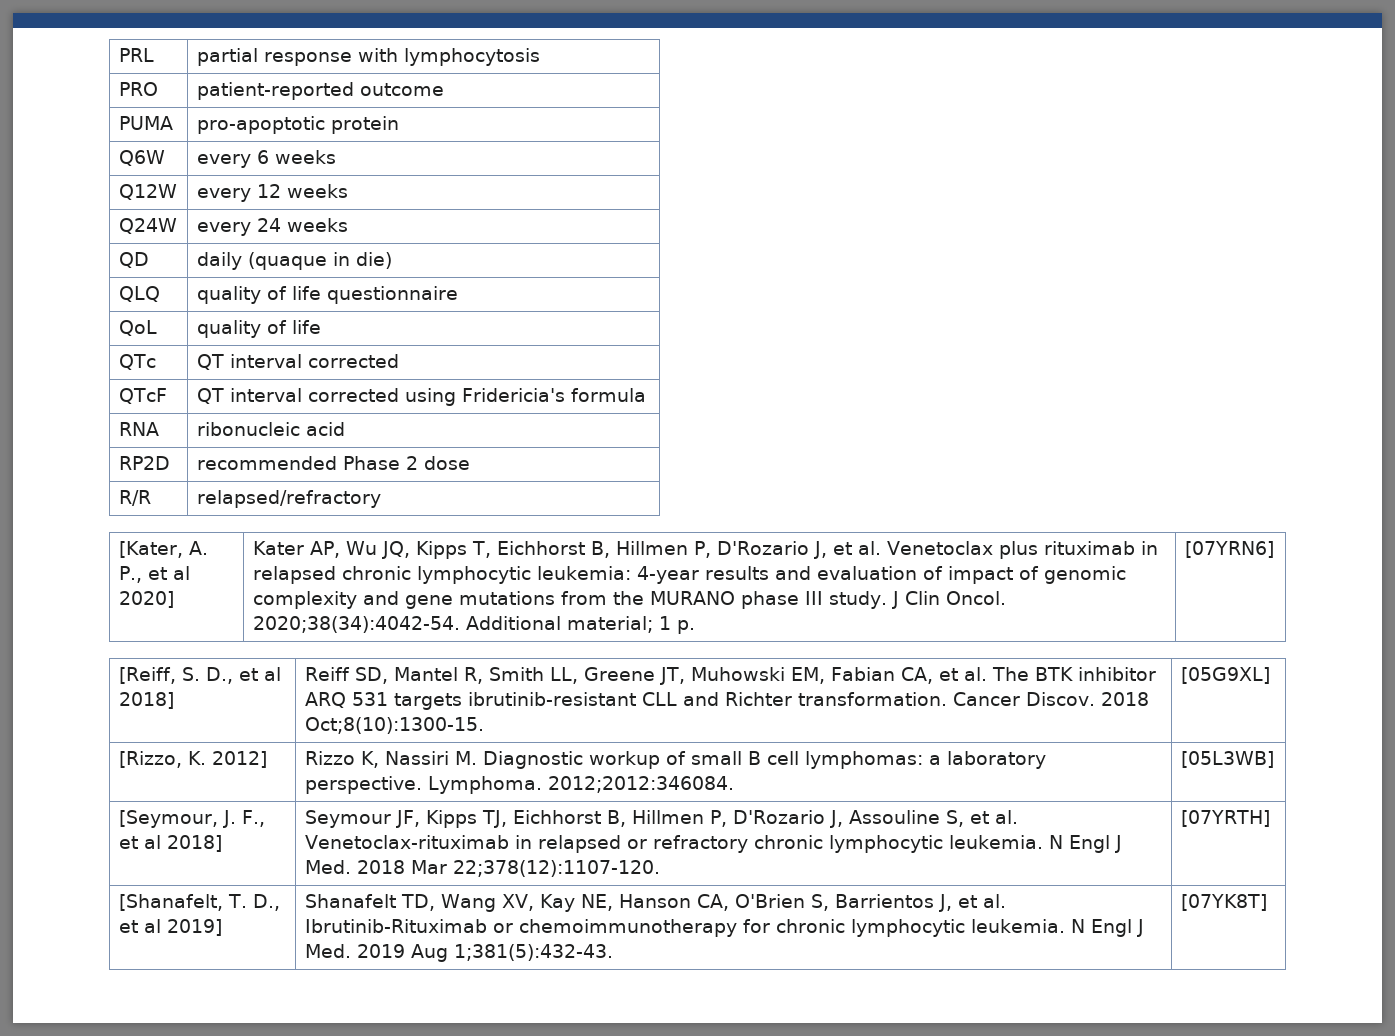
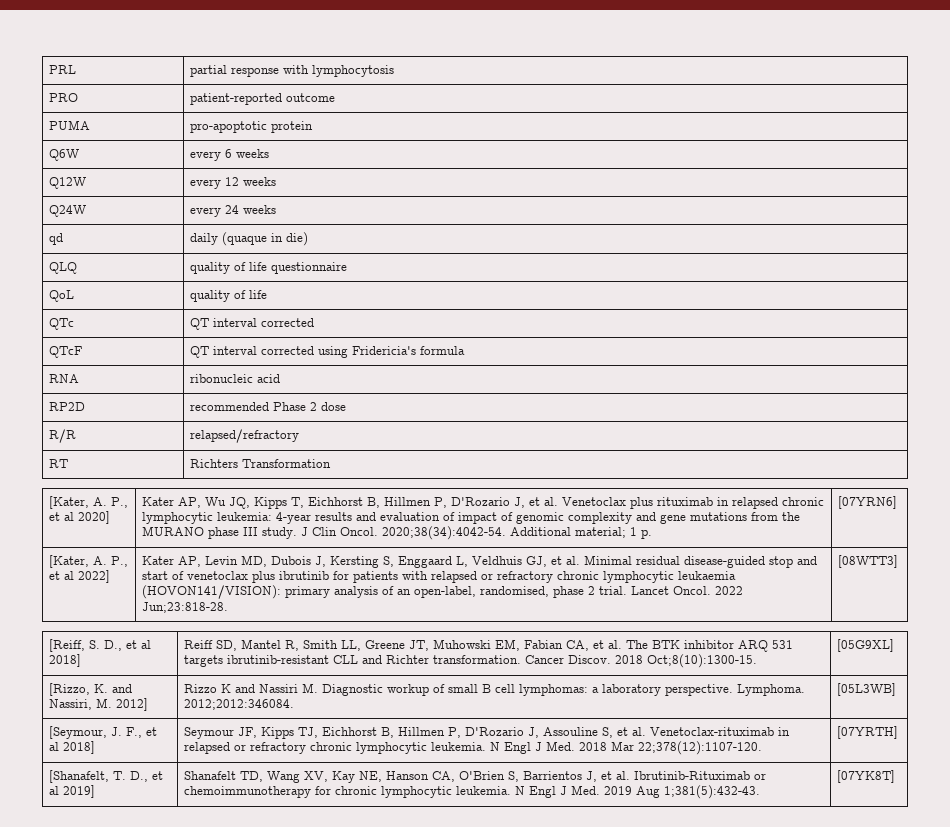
- QD | daily (quaque in die)
+ qd | daily (quaque in die)
+ RT | Richters Transformation
+ [Kater, A. P., et al 2022] | Kater AP, Levin MD, Dubois J, Kersting S, Enggaard L, Veldhuis GJ, et al. Minimal residual disease-guided stop and start of venetoclax plus ibrutinib for patients with relapsed or refractory chronic lymphocytic leukaemia (HOVON141/VISION): primary analysis of an open-label, randomised, phase 2 trial. Lancet Oncol. 2022 Jun;23:818-28. | [08WTT3]
- [Rizzo, K. 2012] | Rizzo K, Nassiri M. Diagnostic workup of small B cell lymphomas: a laboratory perspective. Lymphoma. 2012;2012:346084. | [05L3WB]
+ [Rizzo, K. and Nassiri, M. 2012] | Rizzo K and Nassiri M. Diagnostic workup of small B cell lymphomas: a laboratory perspective. Lymphoma. 2012;2012:346084. | [05L3WB]

